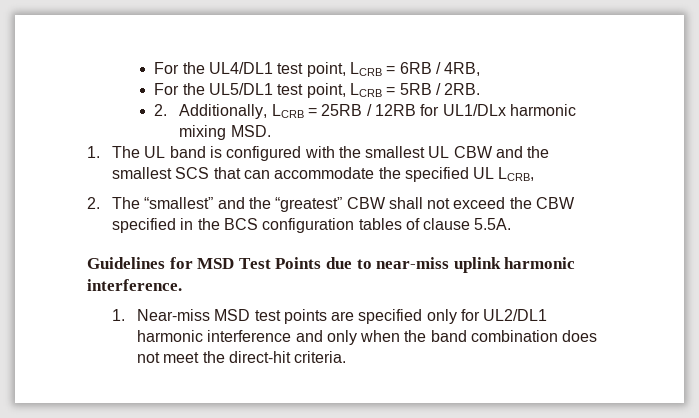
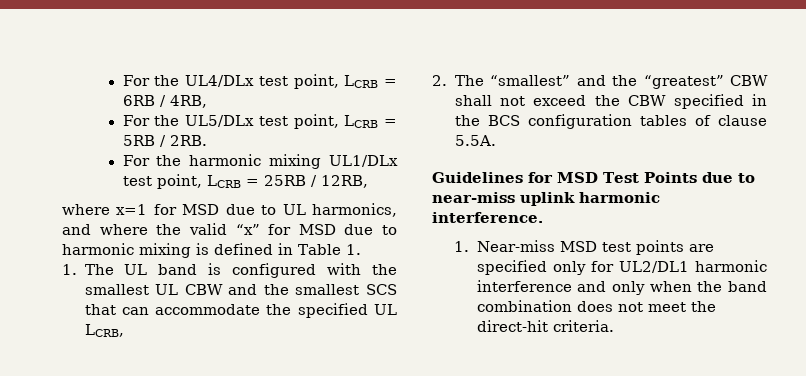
- For the UL4/DL1 test point, LCRB = 6RB / 4RB,
+ For the UL4/DLx test point, LCRB = 6RB / 4RB,
- For the UL5/DL1 test point, LCRB = 5RB / 2RB.
+ For the UL5/DLx test point, LCRB = 5RB / 2RB.
- 2. Additionally, LCRB = 25RB / 12RB for UL1/DLx harmonic mixing MSD.
+ For the harmonic mixing UL1/DLx test point, LCRB = 25RB / 12RB,
+ where x=1 for MSD due to UL harmonics, and where the valid “x” for MSD due to harmonic mixing is defined in Table 1.

